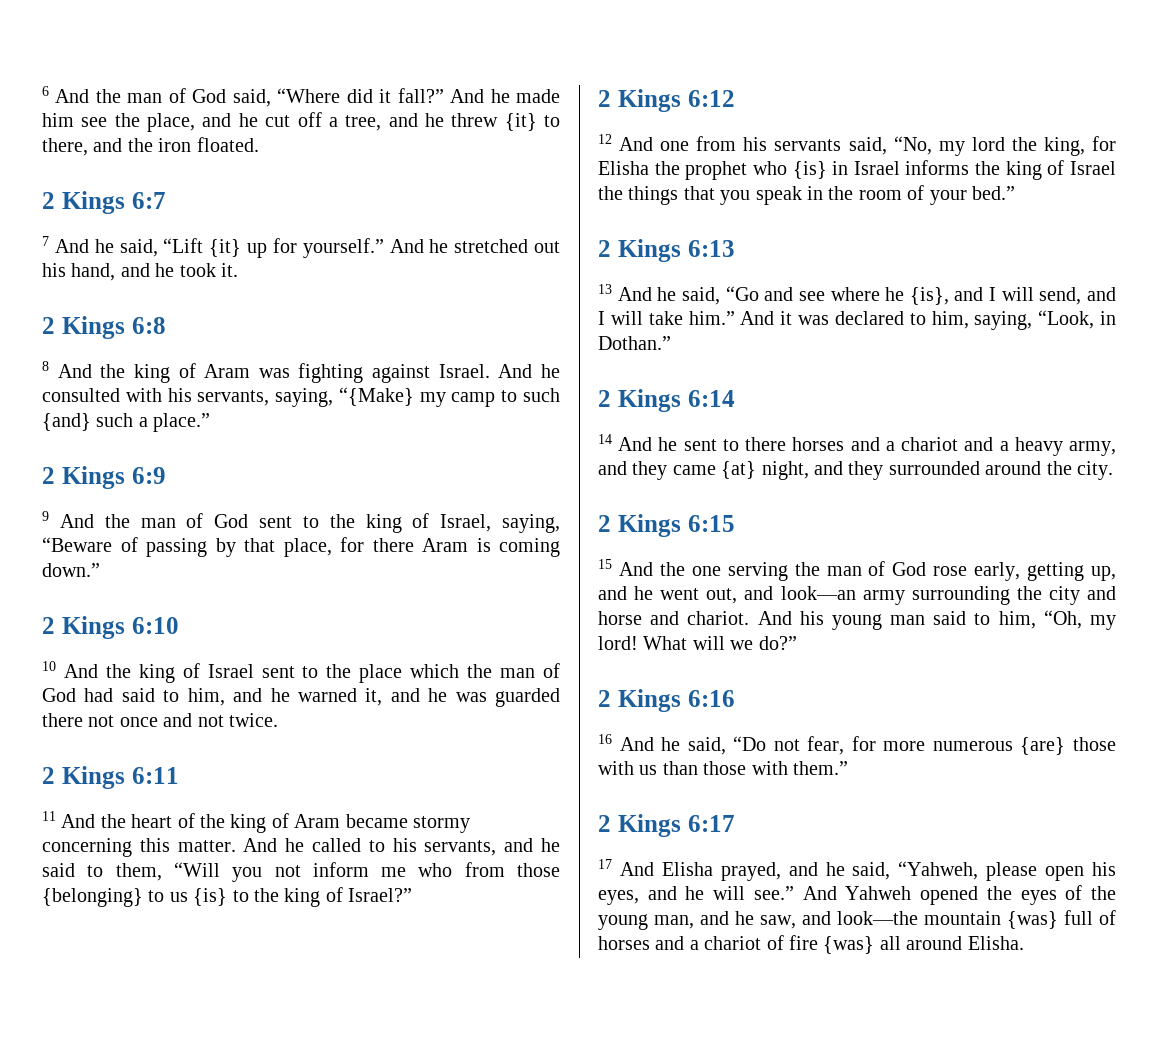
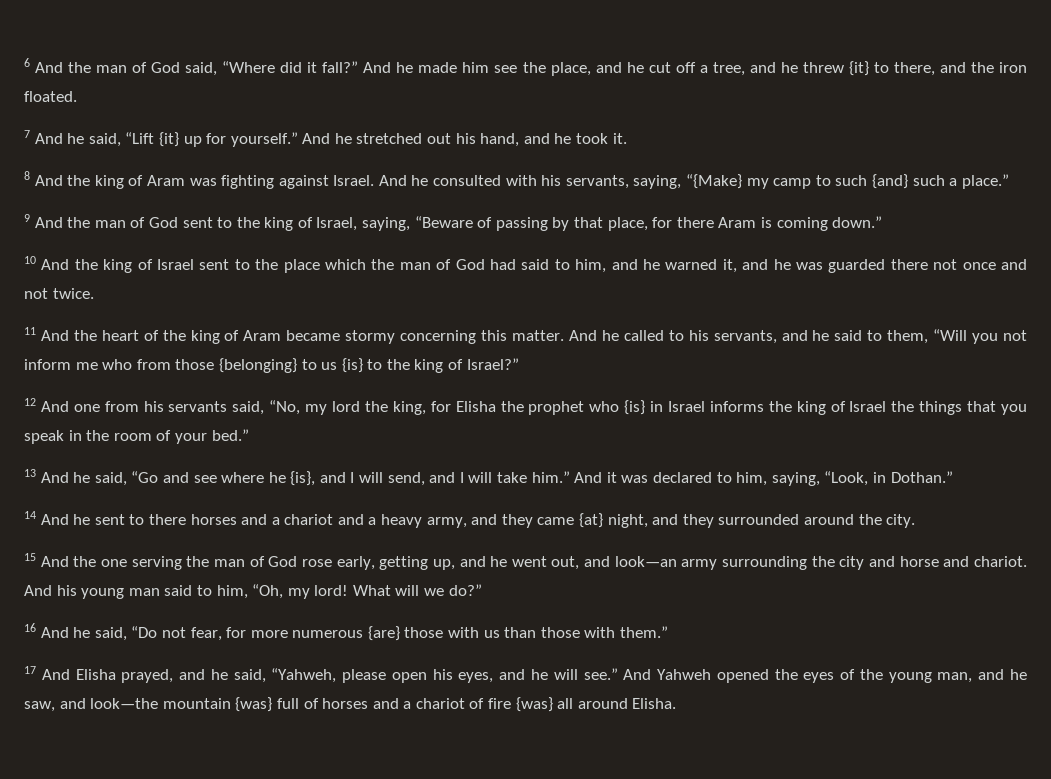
- 2 Kings 6:7
- 2 Kings 6:8
- 2 Kings 6:9
- 2 Kings 6:10
- 2 Kings 6:11
- 2 Kings 6:12
- 2 Kings 6:13
- 2 Kings 6:14
- 2 Kings 6:15
- 2 Kings 6:16
- 2 Kings 6:17

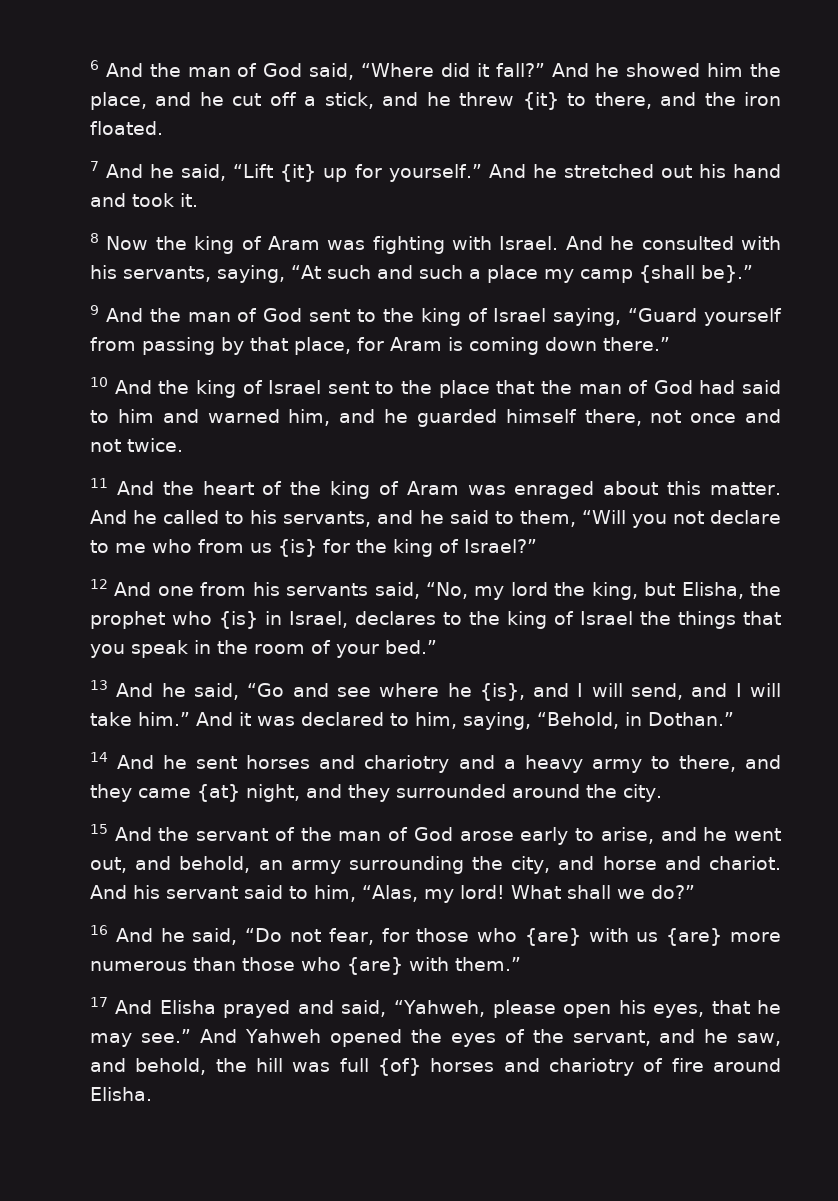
- And he made him see the place, and he cut off a tree, and he threw {it} to there, and the iron floated.
+ And he showed him the place, and he cut off a stick, and he threw {it} to there, and the iron floated.
- And he stretched out his hand, and he took it.
+ And he stretched out his hand and took it.
- 8 And the king of Aram was fighting against Israel.
+ 8 Now the king of Aram was fighting with Israel.
- And he consulted with his servants, saying, “{Make} my camp to such {and} such a place.”
+ And he consulted with his servants, saying, “At such and such a place my camp {shall be}.”
- 9 And the man of God sent to the king of Israel, saying, “Beware of passing by that place, for there Aram is coming down.”
+ 9 And the man of God sent to the king of Israel saying, “Guard yourself from passing by that place, for Aram is coming down there.”
- 10 And the king of Israel sent to the place which the man of God had said to him, and he warned it, and he was guarded there not once and not twice.
+ 10 And the king of Israel sent to the place that the man of God had said to him and warned him, and he guarded himself there, not once and not twice.
- 11 And the heart of the king of Aram became stormy concerning this matter.
+ 11 And the heart of the king of Aram was enraged about this matter.
- And he called to his servants, and he said to them, “Will you not inform me who from those {belonging} to us {is} to the king of Israel?”
+ And he called to his servants, and he said to them, “Will you not declare to me who from us {is} for the king of Israel?”
- 12 And one from his servants said, “No, my lord the king, for Elisha the prophet who {is} in Israel informs the king of Israel the things that you speak in the room of your bed.”
+ 12 And one from his servants said, “No, my lord the king, but Elisha, the prophet who {is} in Israel, declares to the king of Israel the things that you speak in the room of your bed.”
- And it was declared to him, saying, “Look, in Dothan.”
+ And it was declared to him, saying, “Behold, in Dothan.”
- 14 And he sent to there horses and a chariot and a heavy army, and they came {at} night, and they surrounded around the city.
+ 14 And he sent horses and chariotry and a heavy army to there, and they came {at} night, and they surrounded around the city.
- 15 And the one serving the man of God rose early, getting up, and he went out, and look—an army surrounding the city and horse and chariot.
+ 15 And the servant of the man of God arose early to arise, and he went out, and behold, an army surrounding the city, and horse and chariot.
- And his young man said to him, “Oh, my lord!
+ And his servant said to him, “Alas, my lord!
- What will we do?”
+ What shall we do?”
- 16 And he said, “Do not fear, for more numerous {are} those with us than those with them.”
+ 16 And he said, “Do not fear, for those who {are} with us {are} more numerous than those who {are} with them.”
- 17 And Elisha prayed, and he said, “Yahweh, please open his eyes, and he will see.”
+ 17 And Elisha prayed and said, “Yahweh, please open his eyes, that he may see.”
- And Yahweh opened the eyes of the young man, and he saw, and look—the mountain {was} full of horses and a chariot of fire {was} all around Elisha.
+ And Yahweh opened the eyes of the servant, and he saw, and behold, the hill was full {of} horses and chariotry of fire around Elisha.

